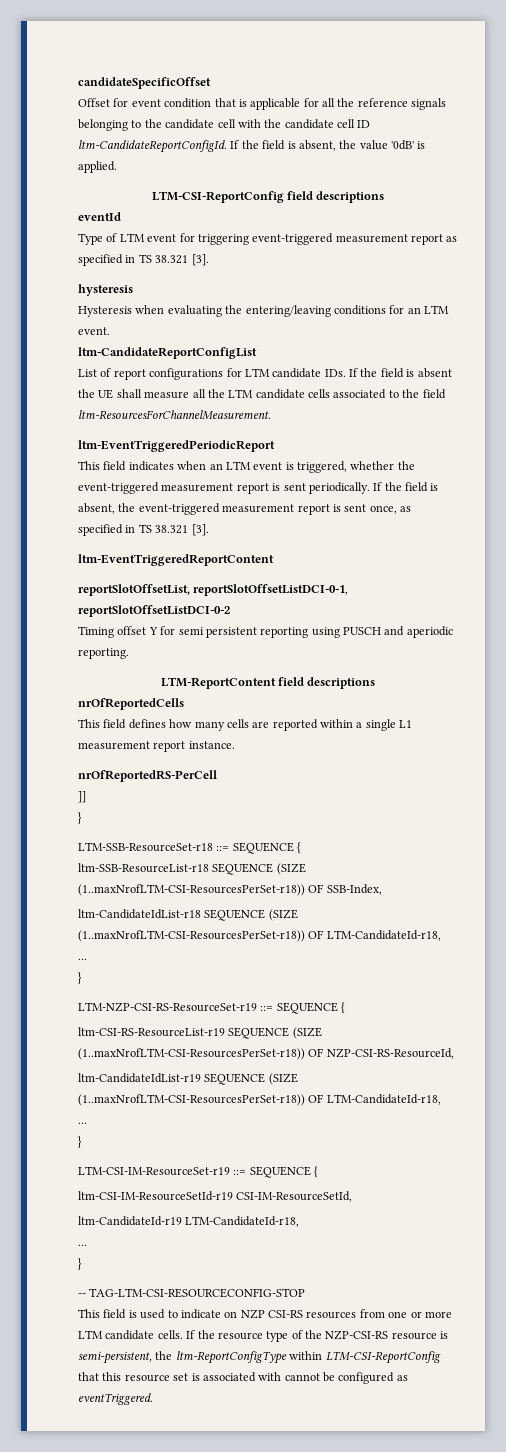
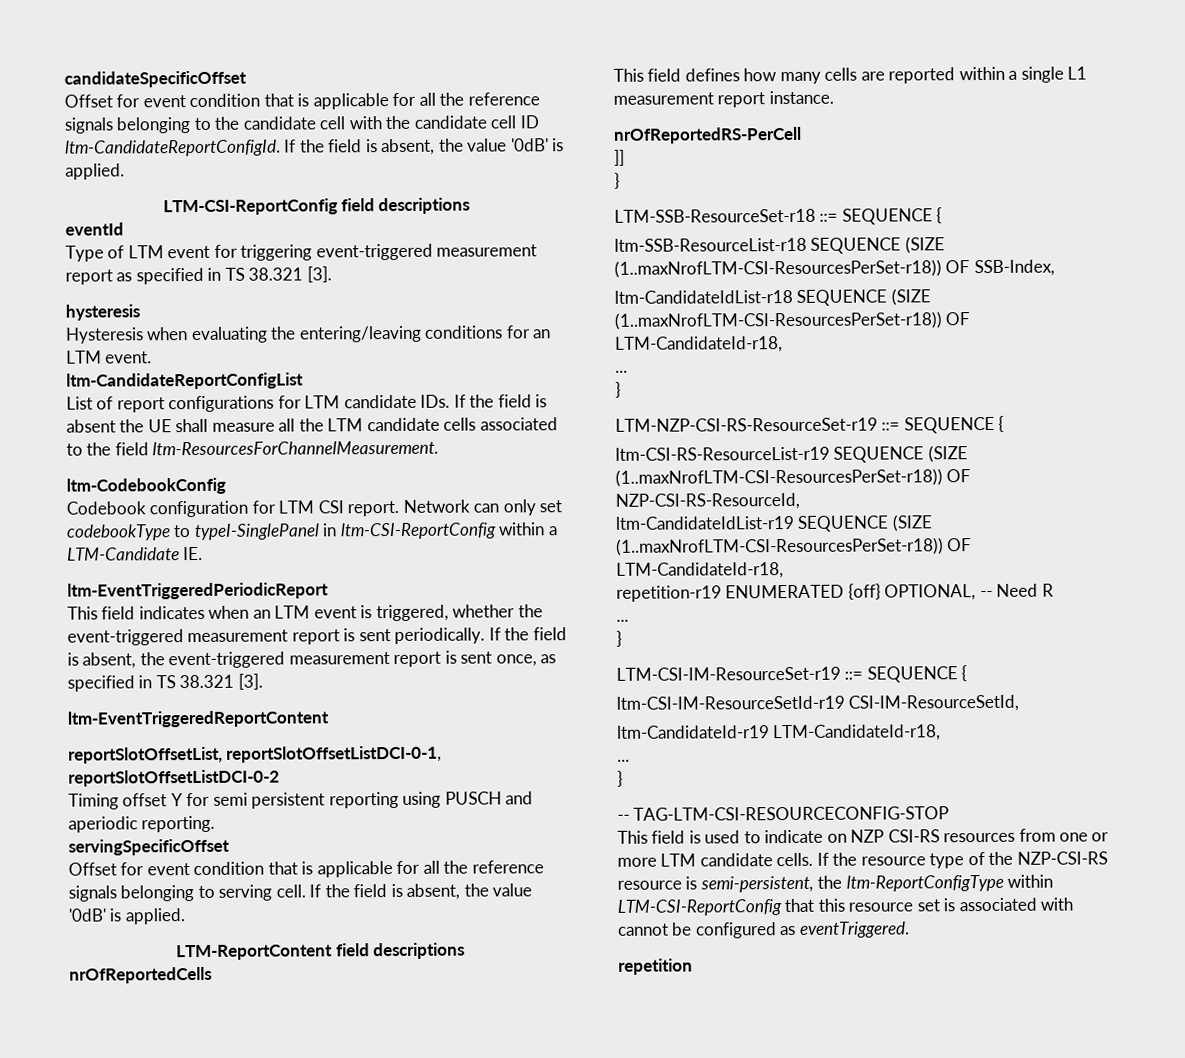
+ ltm-CodebookConfig
+ Codebook configuration for LTM CSI report. Network can only set codebookType to typeI-SinglePanel in ltm-CSI-ReportConfig within a LTM-Candidate IE.
+ servingSpecificOffset
+ Offset for event condition that is applicable for all the reference signals belonging to serving cell. If the field is absent, the value '0dB' is applied.
+ repetition-r19 ENUMERATED {off} OPTIONAL, -- Need R
+ repetition

